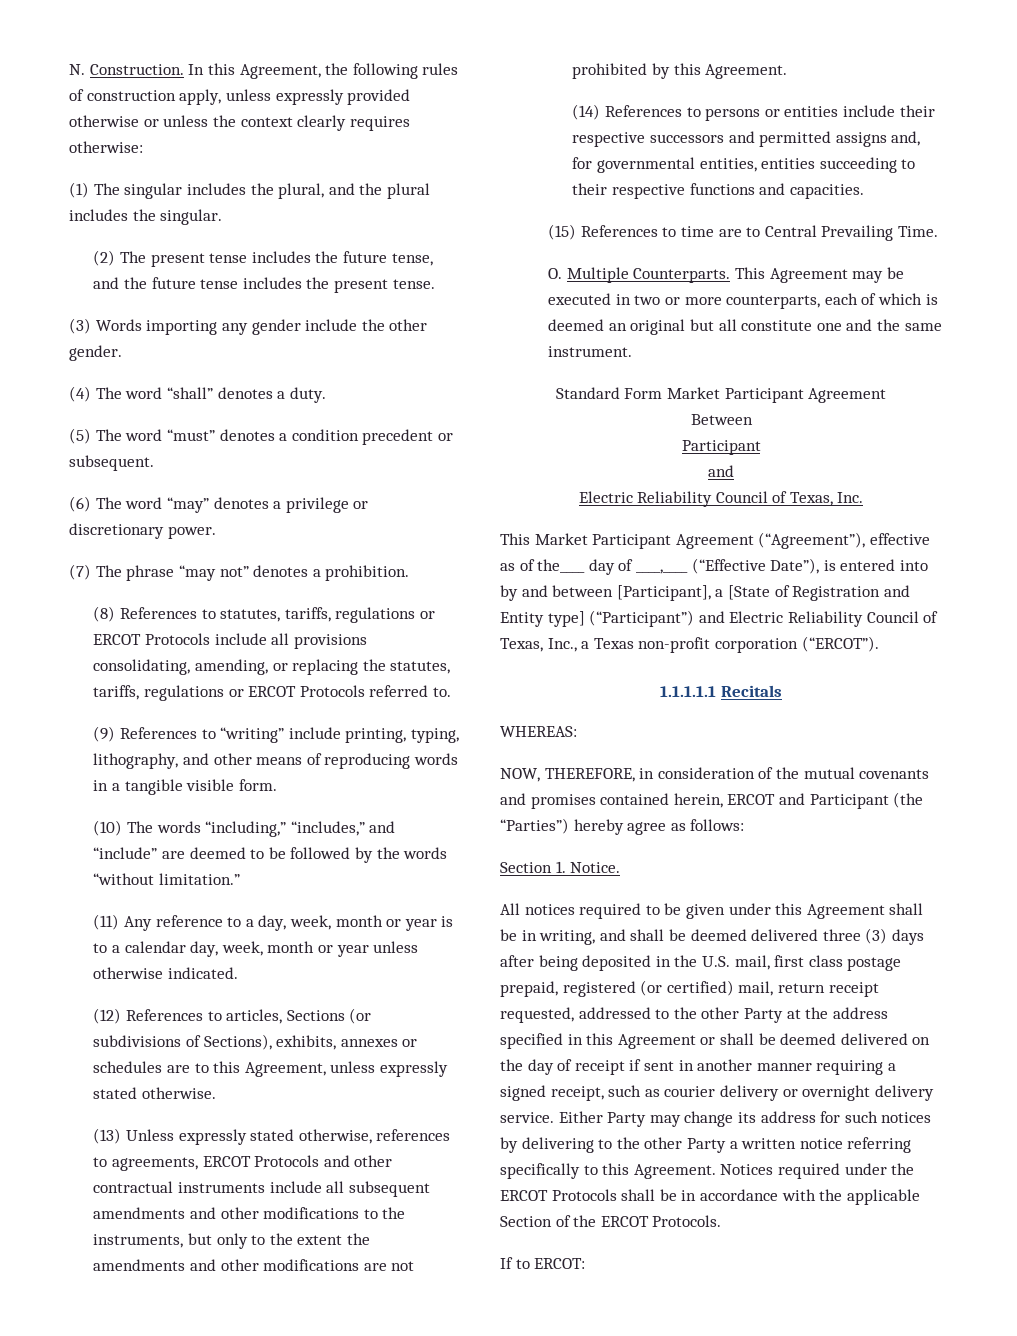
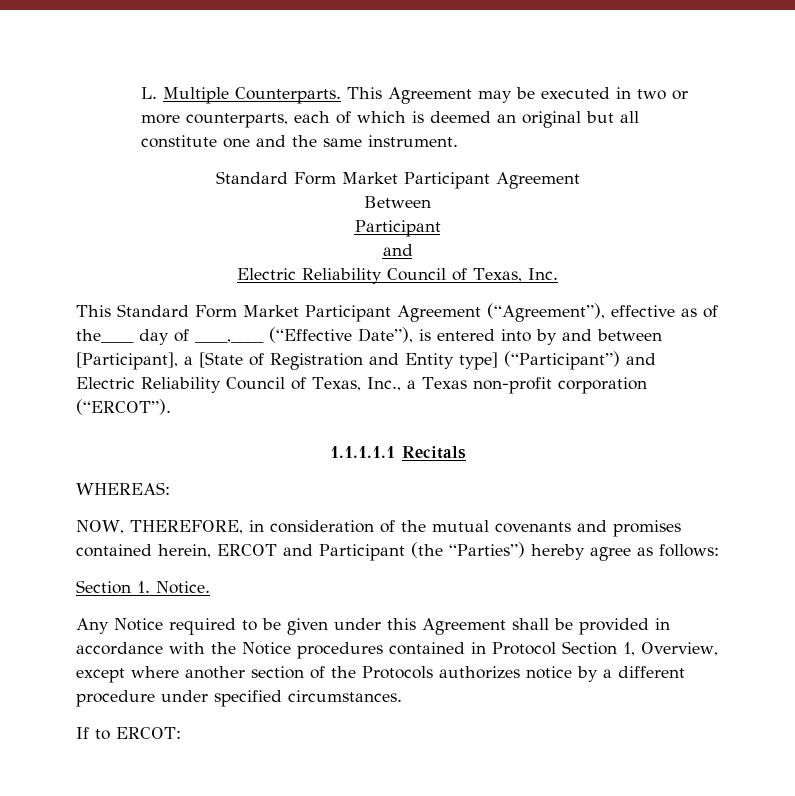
- N. Construction. In this Agreement, the following rules of construction apply, unless expressly provided otherwise or unless the context clearly requires otherwise:
- (1) The singular includes the plural, and the plural includes the singular.
- (2) The present tense includes the future tense, and the future tense includes the present tense.
- (3) Words importing any gender include the other gender.
- (4) The word “shall” denotes a duty.
- (5) The word “must” denotes a condition precedent or subsequent.
- (6) The word “may” denotes a privilege or discretionary power.
- (7) The phrase “may not” denotes a prohibition.
- (8) References to statutes, tariffs, regulations or ERCOT Protocols include all provisions consolidating, amending, or replacing the statutes, tariffs, regulations or ERCOT Protocols referred to.
- (9) References to “writing” include printing, typing, lithography, and other means of reproducing words in a tangible visible form.
- (10) The words “including,” “includes,” and “include” are deemed to be followed by the words “without limitation.”
- (11) Any reference to a day, week, month or year is to a calendar day, week, month or year unless otherwise indicated.
- (12) References to articles, Sections (or subdivisions of Sections), exhibits, annexes or schedules are to this Agreement, unless expressly stated otherwise.
- (13) Unless expressly stated otherwise, references to agreements, ERCOT Protocols and other contractual instruments include all subsequent amendments and other modifications to the instruments, but only to the extent the amendments and other modifications are not prohibited by this Agreement.
- (14) References to persons or entities include their respective successors and permitted assigns and, for governmental entities, entities succeeding to their respective functions and capacities.
- (15) References to time are to Central Prevailing Time.
- O. Multiple Counterparts.
+ L. Multiple Counterparts.
- This Market Participant Agreement (“Agreement”), effective as of the____ day of ____,____ (“Effective Date”), is entered into by and between [Participant], a [State of Registration and Entity type] (“Participant”) and Electric Reliability Council of Texas, Inc., a Texas non-profit corporation (“ERCOT”).
+ This Standard Form Market Participant Agreement (“Agreement”), effective as of the____ day of ____,____ (“Effective Date”), is entered into by and between [Participant], a [State of Registration and Entity type] (“Participant”) and Electric Reliability Council of Texas, Inc., a Texas non-profit corporation (“ERCOT”).
- All notices required to be given under this Agreement shall be in writing, and shall be deemed delivered three (3) days after being deposited in the U.S. mail, first class postage prepaid, registered (or certified) mail, return receipt requested, addressed to the other Party at the address specified in this Agreement or shall be deemed delivered on the day of receipt if sent in another manner requiring a signed receipt, such as courier delivery or overnight delivery service. Either Party may change its address for such notices by delivering to the other Party a written notice referring specifically to this Agreement. Notices required under the ERCOT Protocols shall be in accordance with the applicable Section of the ERCOT Protocols.
+ Any Notice required to be given under this Agreement shall be provided in accordance with the Notice procedures contained in Protocol Section 1, Overview, except where another section of the Protocols authorizes notice by a different procedure under specified circumstances.

